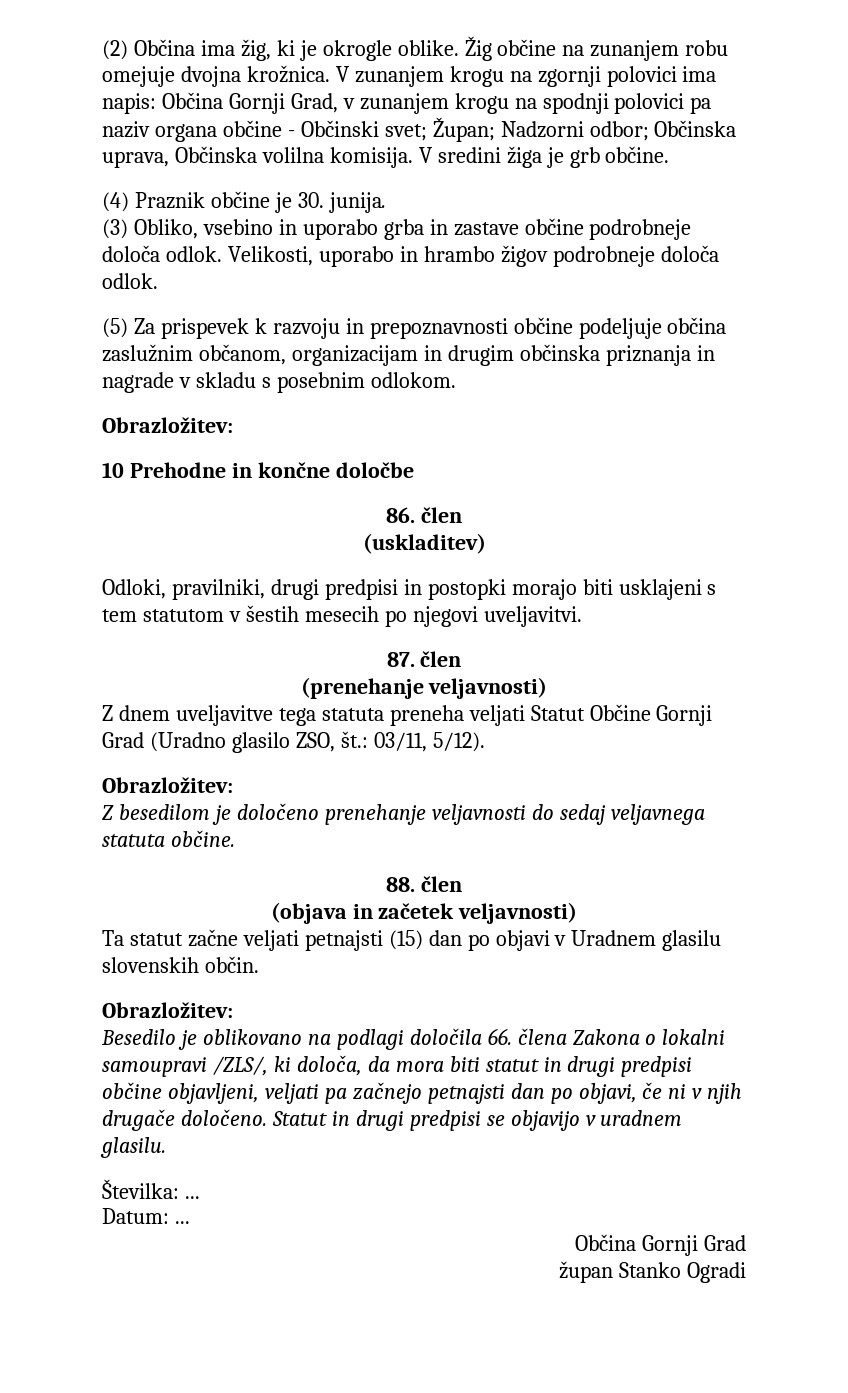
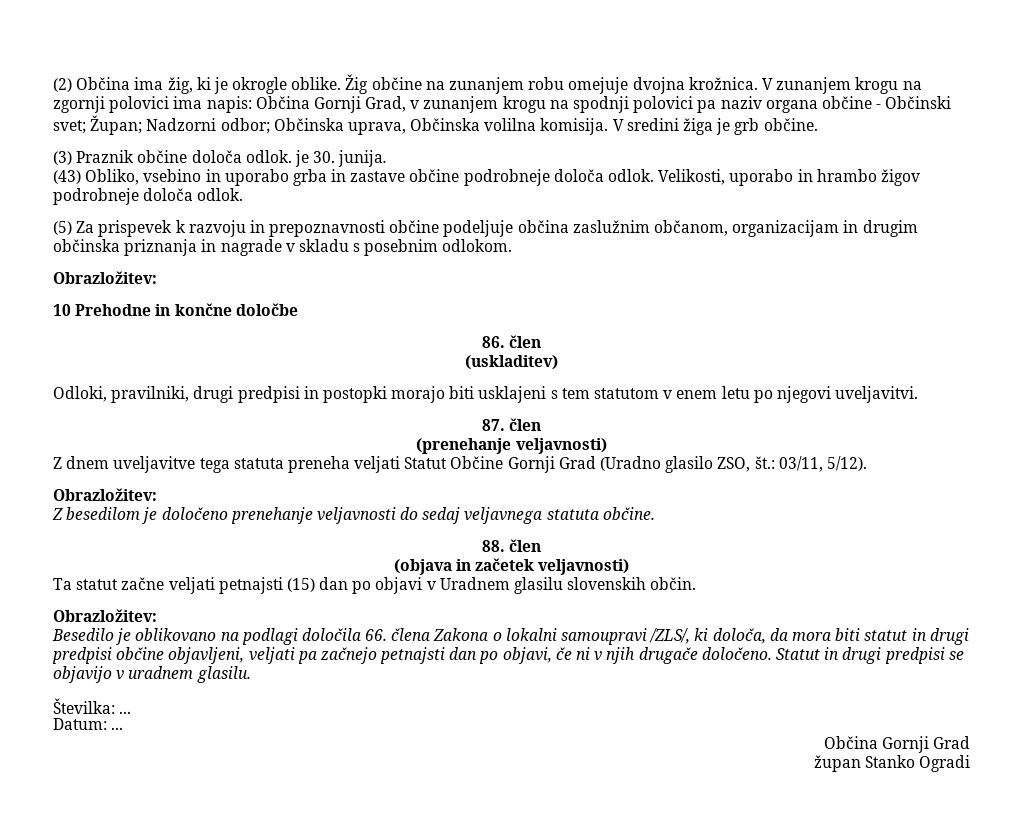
- (4) Praznik občine je 30. junija.
+ (3) Praznik občine določa odlok. je 30. junija.
- (3) Obliko, vsebino in uporabo grba in zastave občine podrobneje določa odlok.
+ (43) Obliko, vsebino in uporabo grba in zastave občine podrobneje določa odlok.
- Odloki, pravilniki, drugi predpisi in postopki morajo biti usklajeni s tem statutom v šestih mesecih po njegovi uveljavitvi.
+ Odloki, pravilniki, drugi predpisi in postopki morajo biti usklajeni s tem statutom v enem letu po njegovi uveljavitvi.

